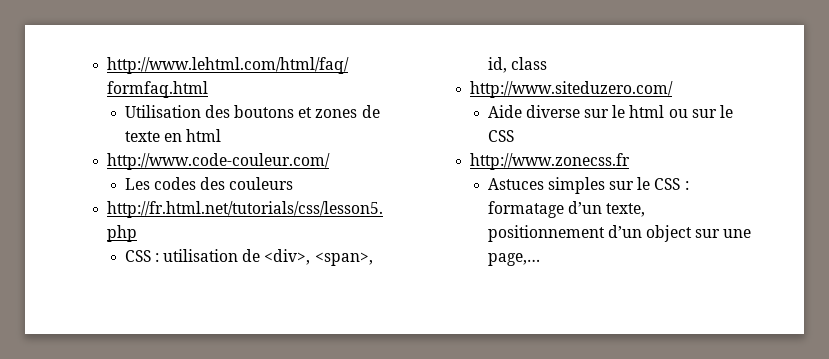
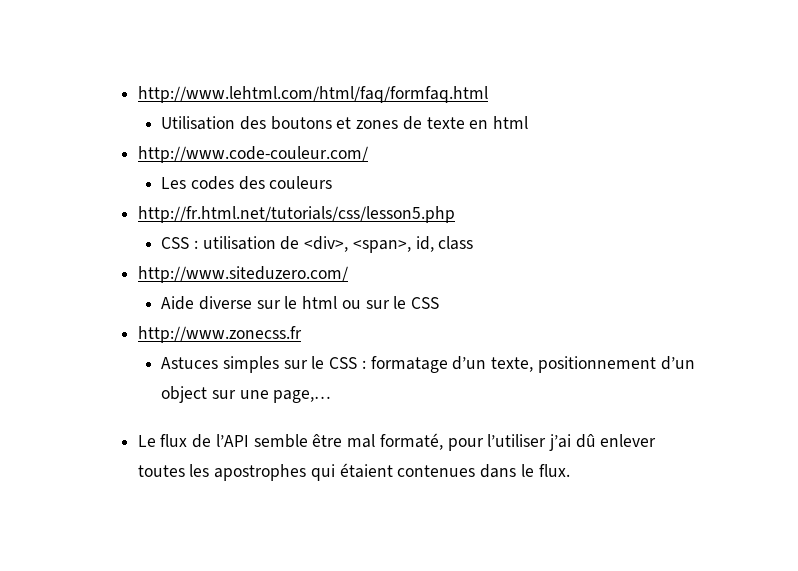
+ Le flux de l’API semble être mal formaté, pour l’utiliser j’ai dû enlever toutes les apostrophes qui étaient contenues dans le flux.

